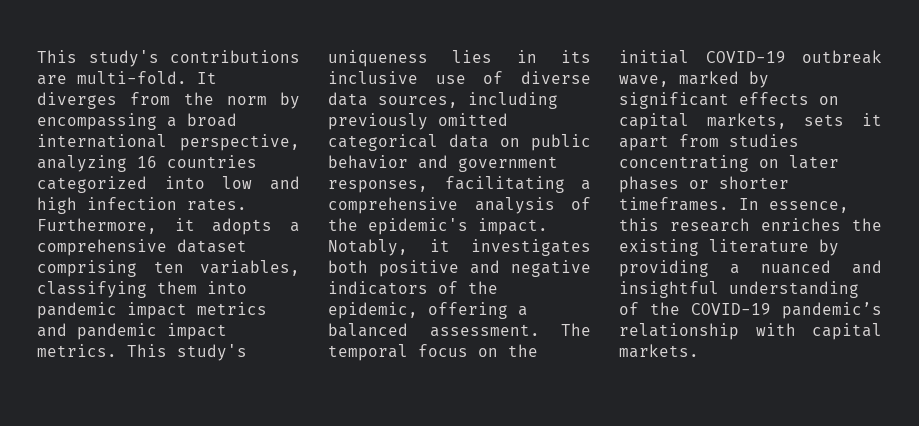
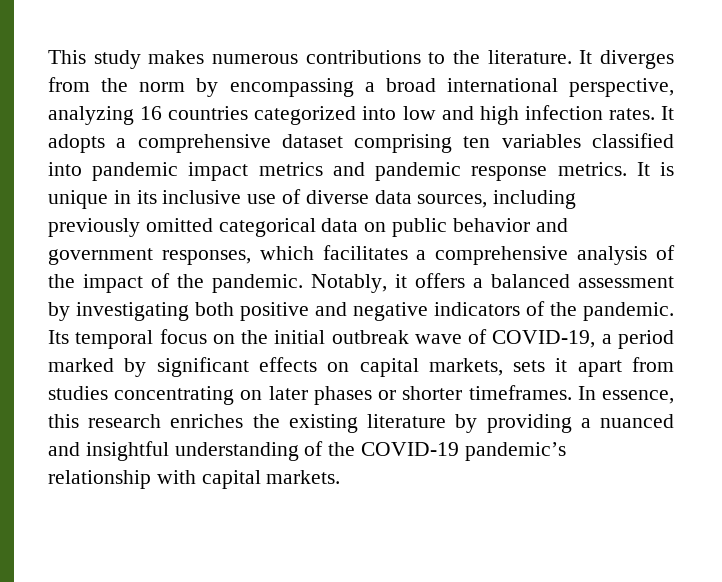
- This study's contributions are multi-fold.
+ This study makes numerous contributions to the literature.
- Furthermore, it adopts a comprehensive dataset comprising ten variables, classifying them into pandemic impact metrics and pandemic impact metrics. This study's uniqueness lies in its inclusive use of diverse data sources, including previously omitted categorical data on public behavior and government responses, facilitating a comprehensive analysis of the epidemic's impact. Notably, it investigates both positive and negative indicators of the epidemic, offering a balanced assessment. The temporal focus on the initial COVID-19 outbreak wave, marked by significant effects on capital markets, sets it apart from studies concentrating on later phases or shorter timeframes.
+ It adopts a comprehensive dataset comprising ten variables classified into pandemic impact metrics and pandemic response metrics. It is unique in its inclusive use of diverse data sources, including previously omitted categorical data on public behavior and government responses, which facilitates a comprehensive analysis of the impact of the pandemic. Notably, it offers a balanced assessment by investigating both positive and negative indicators of the pandemic. Its temporal focus on the initial outbreak wave of COVID-19, a period marked by significant effects on capital markets, sets it apart from studies concentrating on later phases or shorter timeframes.

